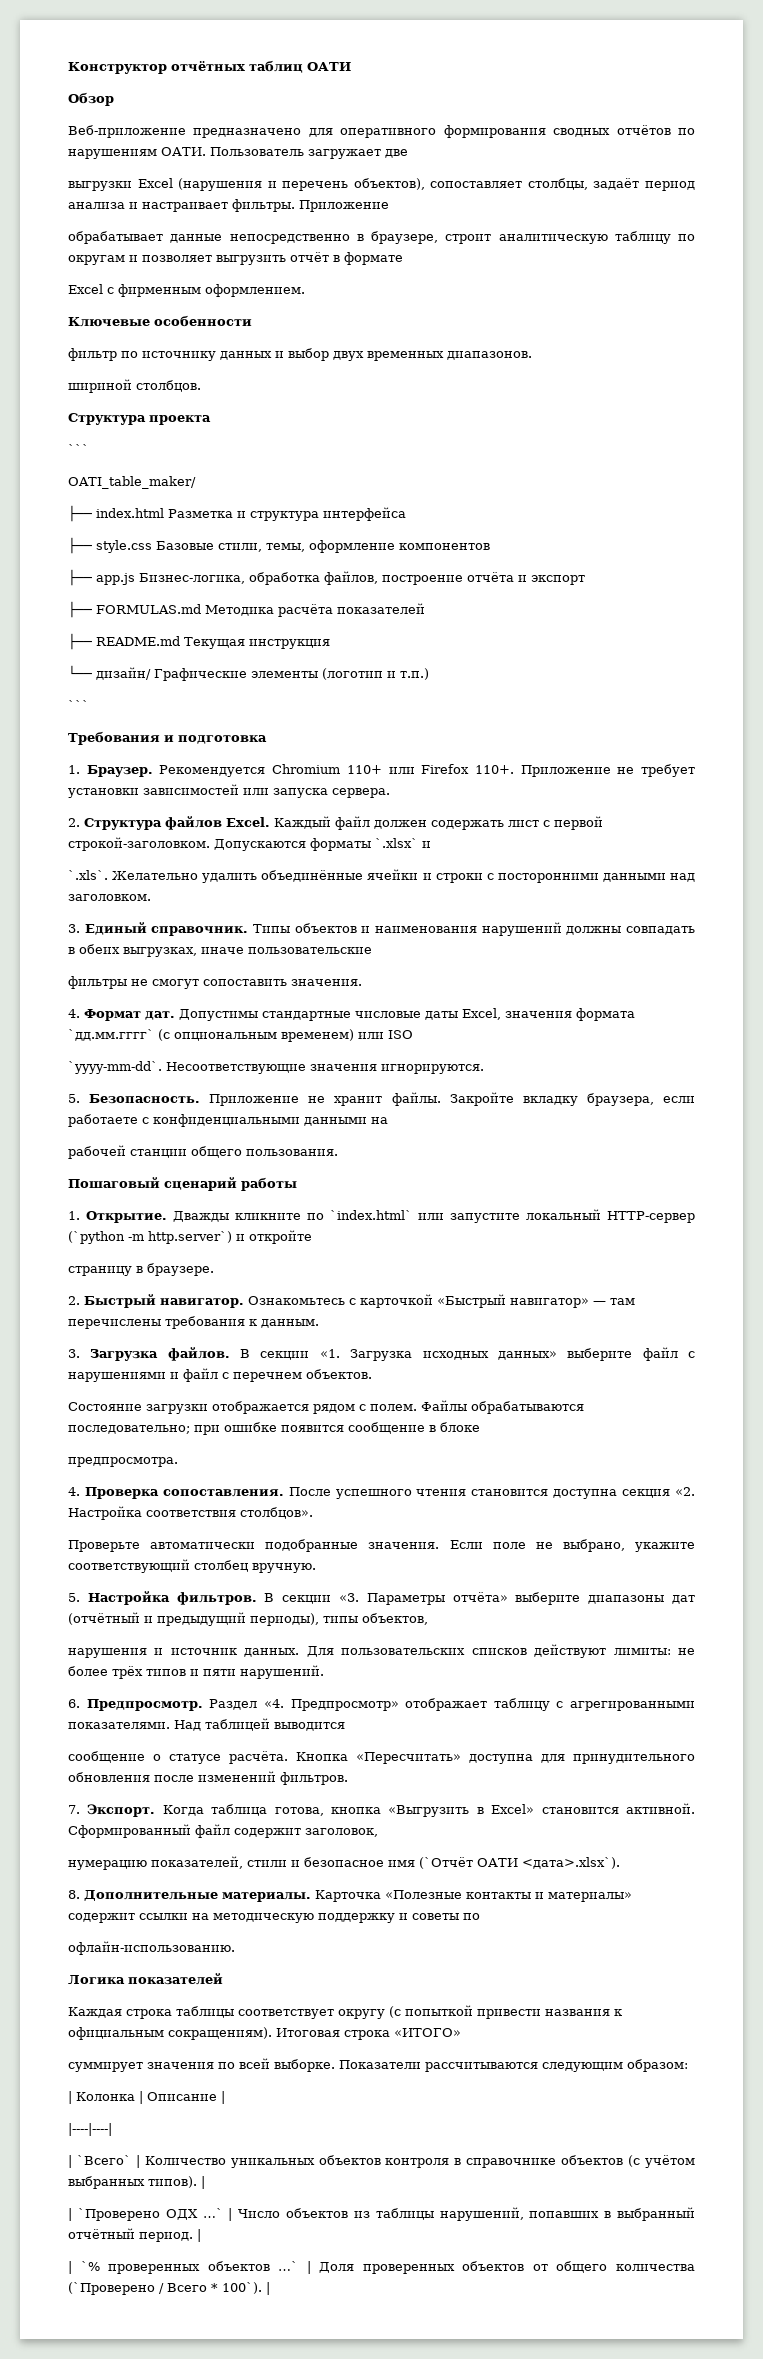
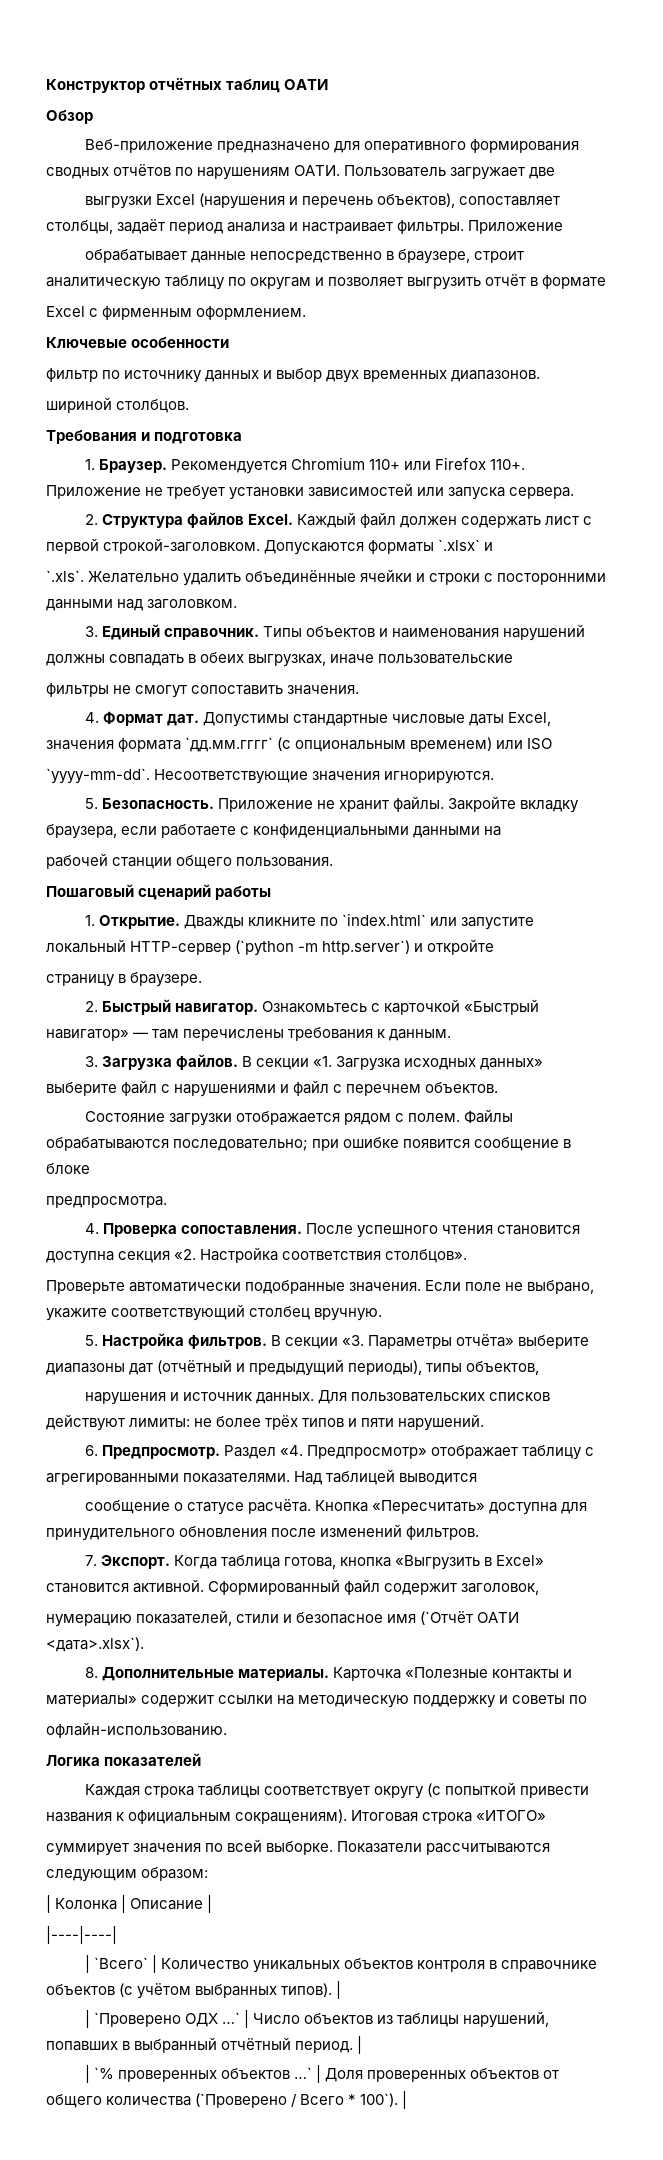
- Структура проекта
- ```
- OATI_table_maker/
- ├── index.html Разметка и структура интерфейса
- ├── style.css Базовые стили, темы, оформление компонентов
- ├── app.js Бизнес-логика, обработка файлов, построение отчёта и экспорт
- ├── FORMULAS.md Методика расчёта показателей
- ├── README.md Текущая инструкция
- └── дизайн/ Графические элементы (логотип и т.п.)
- ```

